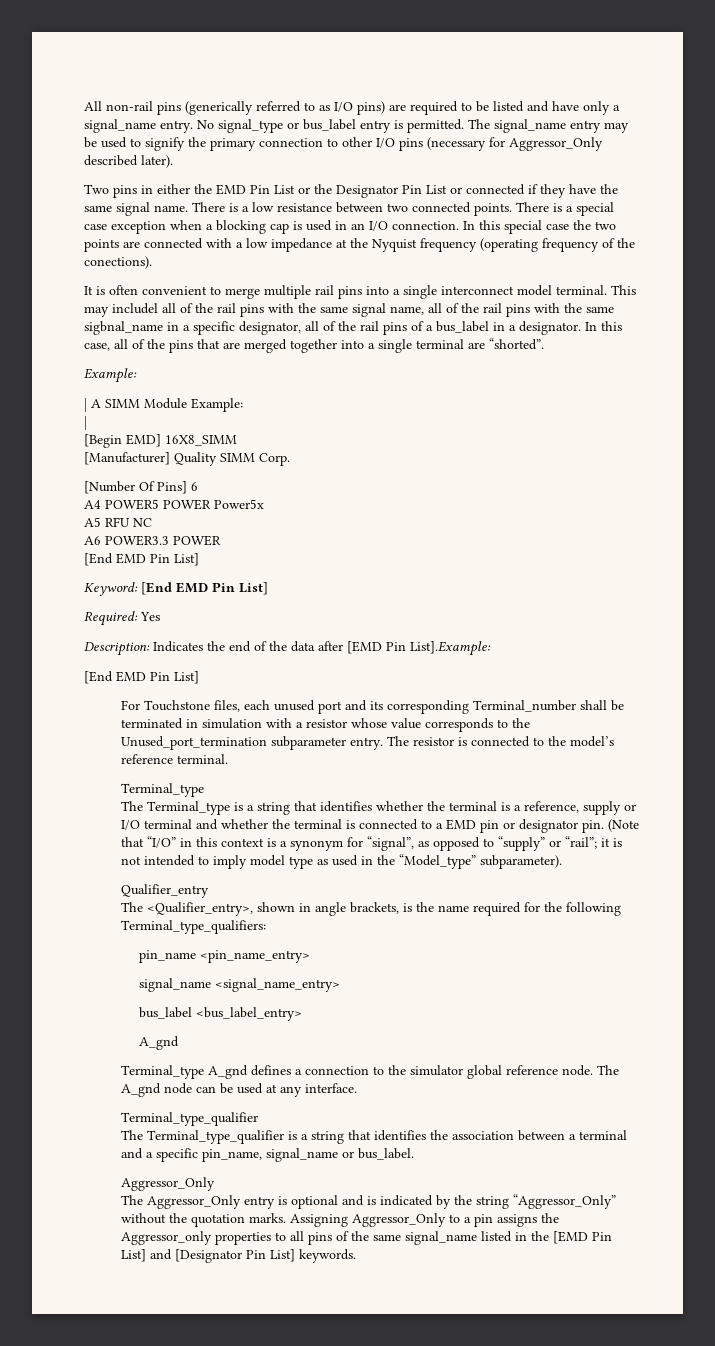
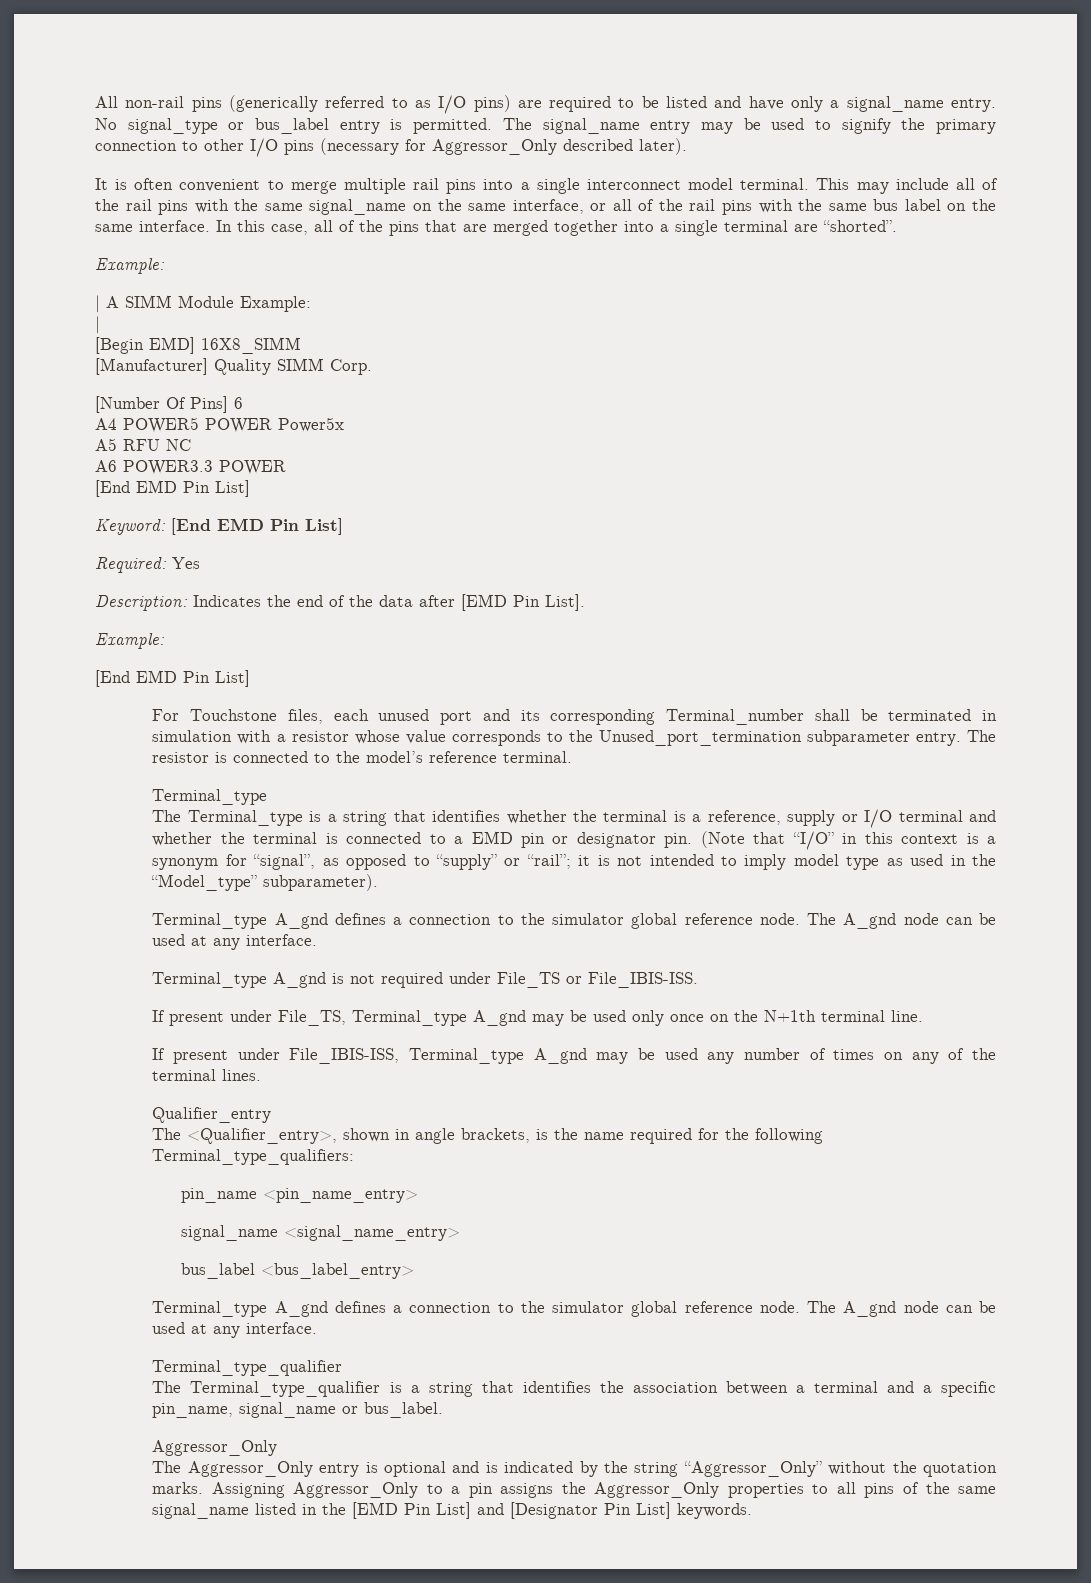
- Two pins in either the EMD Pin List or the Designator Pin List or connected if they have the same signal name. There is a low resistance between two connected points. There is a special case exception when a blocking cap is used in an I/O connection. In this special case the two points are connected with a low impedance at the Nyquist frequency (operating frequency of the conections).
- This may includel all of the rail pins with the same signal name, all of the rail pins with the same sigbnal_name in a specific designator, all of the rail pins of a bus_label in a designator.
+ This may include all of the rail pins with the same signal_name on the same interface, or all of the rail pins with the same bus label on the same interface.
- Description: Indicates the end of the data after [EMD Pin List].Example:
+ Description: Indicates the end of the data after [EMD Pin List].
+ Example:
  (Note that “I/O” in this context is a synonym for “signal”, as opposed to “supply” or “rail”; it is not intended to imply model type as used in the “Model_type” subparameter).
+ Terminal_type A_gnd defines a connection to the simulator global reference node. The A_gnd node can be used at any interface.
+ Terminal_type A_gnd is not required under File_TS or File_IBIS-ISS.
+ If present under File_TS, Terminal_type A_gnd may be used only once on the N+1th terminal line.
+ If present under File_IBIS-ISS, Terminal_type A_gnd may be used any number of times on any of the terminal lines.
  bus_label <bus_label_entry>
- A_gnd
- Assigning Aggressor_Only to a pin assigns the Aggressor_only properties to all pins of the same signal_name listed in the [EMD Pin List] and [Designator Pin List] keywords.
+ Assigning Aggressor_Only to a pin assigns the Aggressor_Only properties to all pins of the same signal_name listed in the [EMD Pin List] and [Designator Pin List] keywords.

